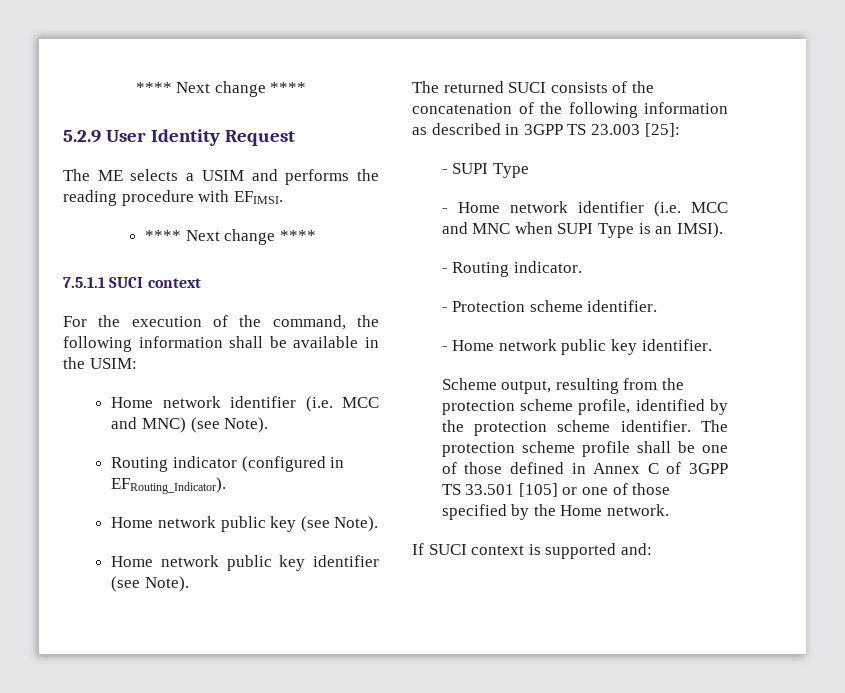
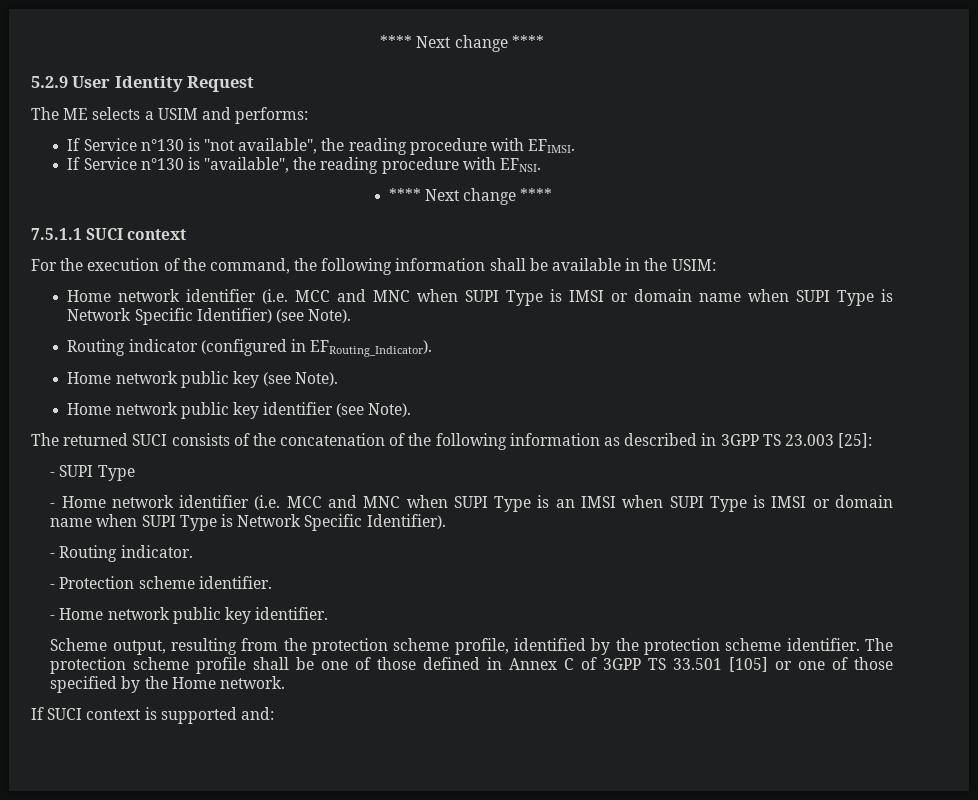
- The ME selects a USIM and performs the reading procedure with EFIMSI.
+ The ME selects a USIM and performs:
+ If Service n°130 is "not available", the reading procedure with EFIMSI.
+ If Service n°130 is "available", the reading procedure with EFNSI.
- Home network identifier (i.e. MCC and MNC) (see Note).
+ Home network identifier (i.e. MCC and MNC when SUPI Type is IMSI or domain name when SUPI Type is Network Specific Identifier) (see Note).
- - Home network identifier (i.e. MCC and MNC when SUPI Type is an IMSI).
+ - Home network identifier (i.e. MCC and MNC when SUPI Type is an IMSI when SUPI Type is IMSI or domain name when SUPI Type is Network Specific Identifier).

